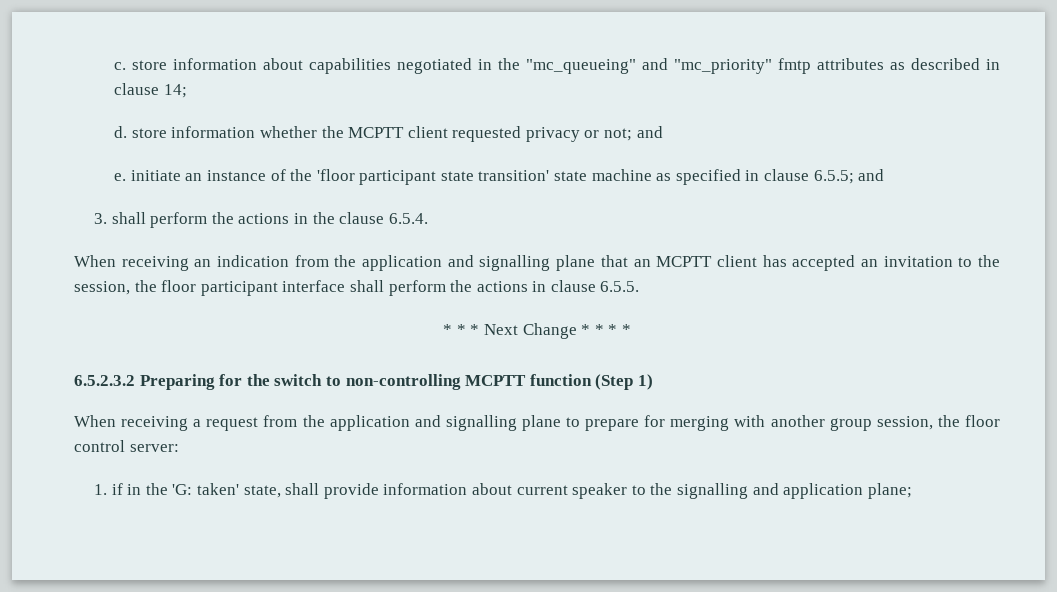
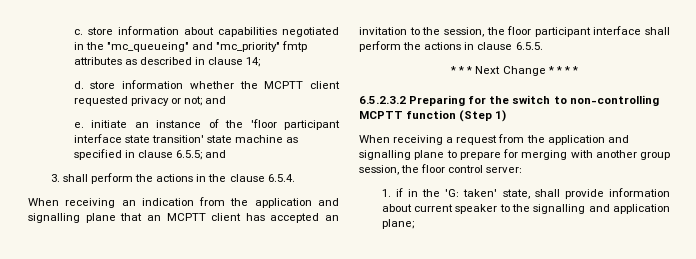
- e. initiate an instance of the 'floor participant state transition' state machine as specified in clause 6.5.5; and
+ e. initiate an instance of the 'floor participant interface state transition' state machine as specified in clause 6.5.5; and

